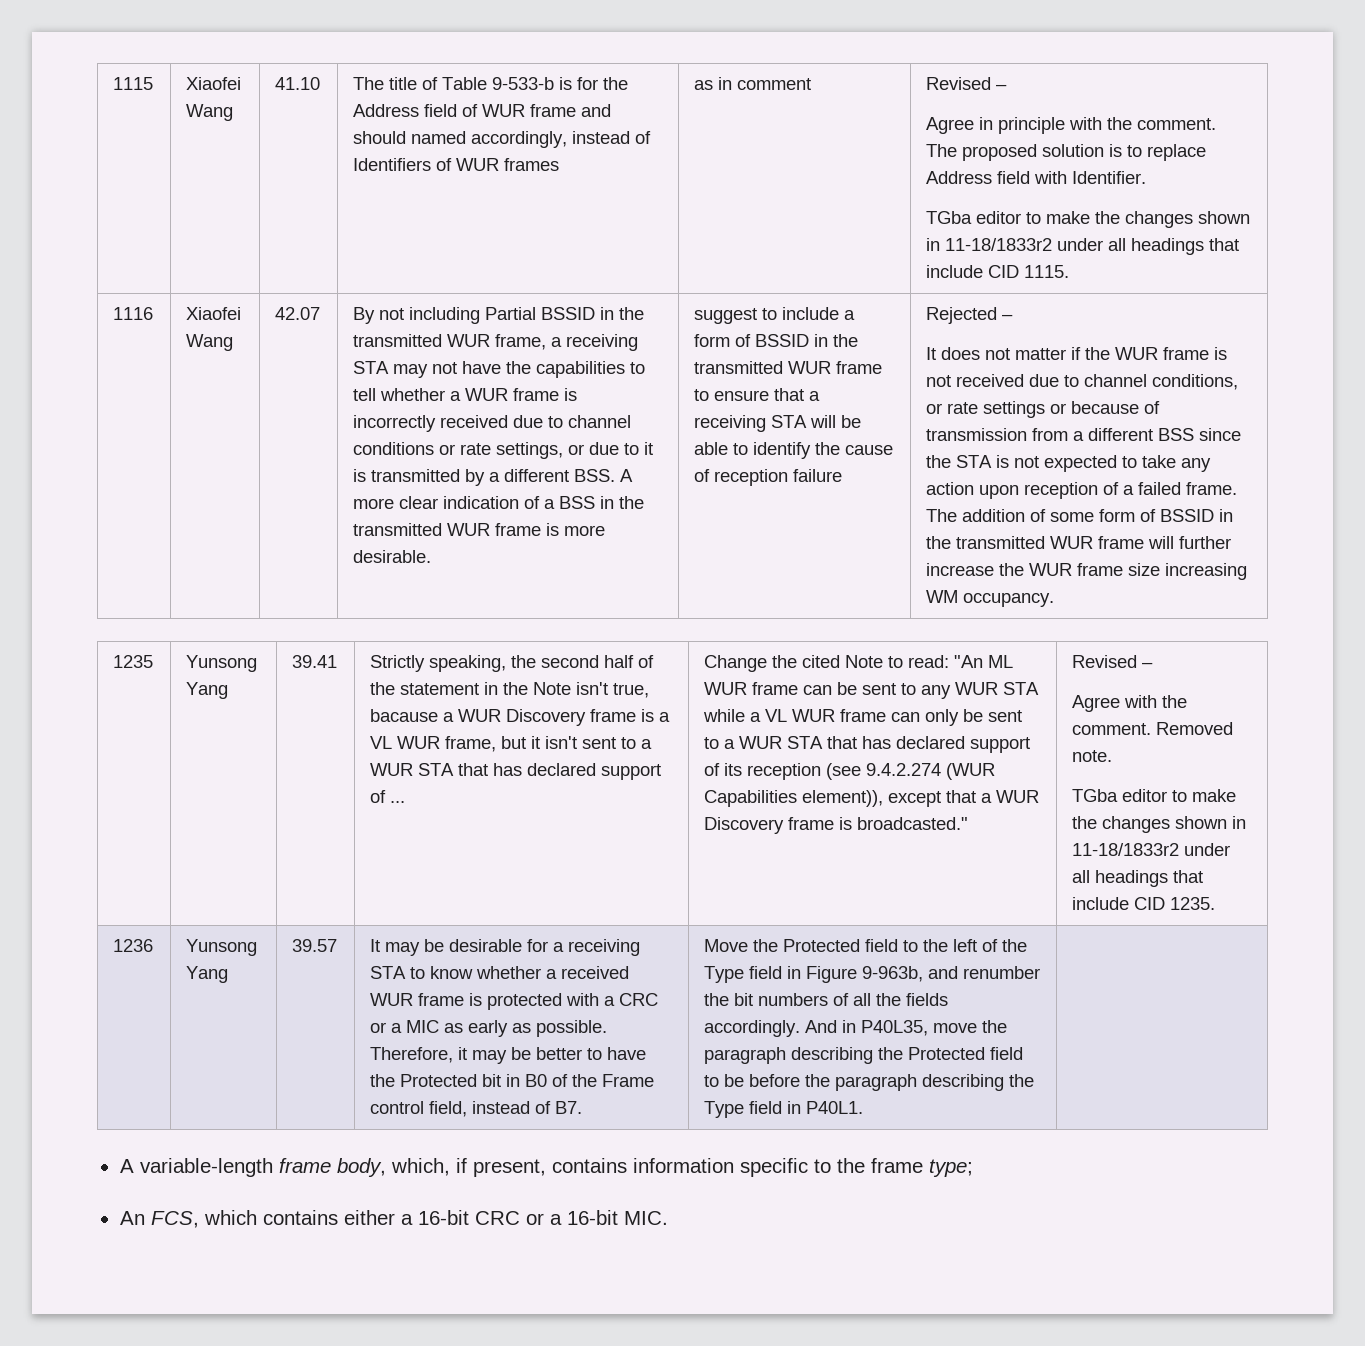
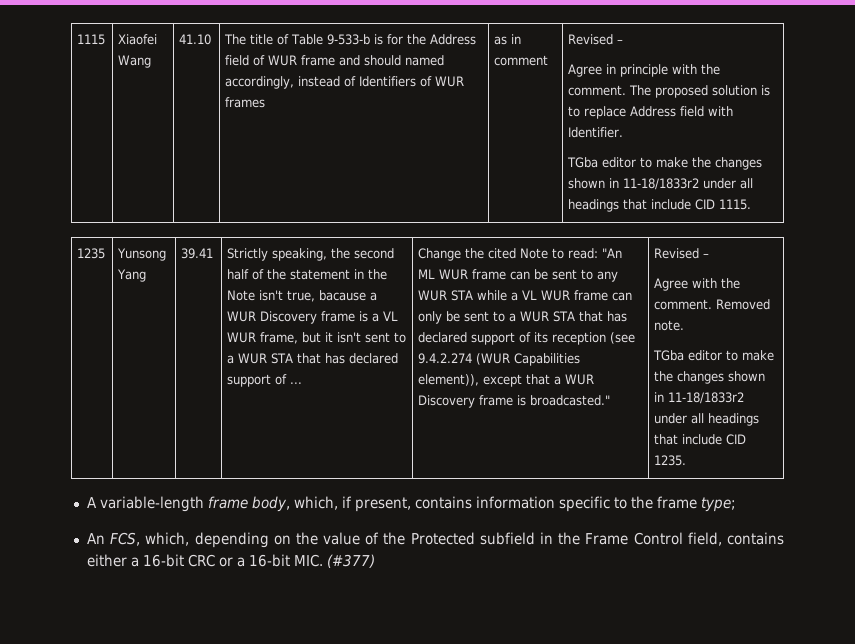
- 1116 | Xiaofei Wang | 42.07 | By not including Partial BSSID in the transmitted WUR frame, a receiving STA may not have the capabilities to tell whether a WUR frame is incorrectly received due to channel conditions or rate settings, or due to it is transmitted by a different BSS. A more clear indication of a BSS in the transmitted WUR frame is more desirable. | suggest to include a form of BSSID in the transmitted WUR frame to ensure that a receiving STA will be able to identify the cause of reception failure | Rejected –
- It does not matter if the WUR frame is not received due to channel conditions, or rate settings or because of transmission from a different BSS since the STA is not expected to take any action upon reception of a failed frame. The addition of some form of BSSID in the transmitted WUR frame will further increase the WUR frame size increasing WM occupancy.
- 1236 | Yunsong Yang | 39.57 | It may be desirable for a receiving STA to know whether a received WUR frame is protected with a CRC or a MIC as early as possible. Therefore, it may be better to have the Protected bit in B0 of the Frame control field, instead of B7. | Move the Protected field to the left of the Type field in Figure 9-963b, and renumber the bit numbers of all the fields accordingly. And in P40L35, move the paragraph describing the Protected field to be before the paragraph describing the Type field in P40L1.
- An FCS, which contains either a 16-bit CRC or a 16-bit MIC.
+ An FCS, which, depending on the value of the Protected subfield in the Frame Control field, contains either a 16-bit CRC or a 16-bit MIC. (#377)

